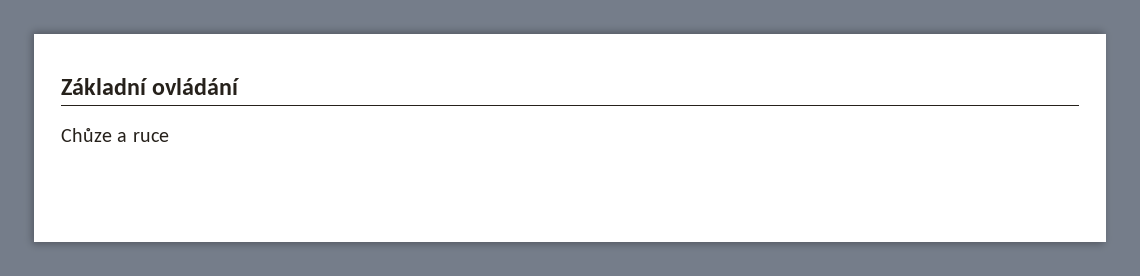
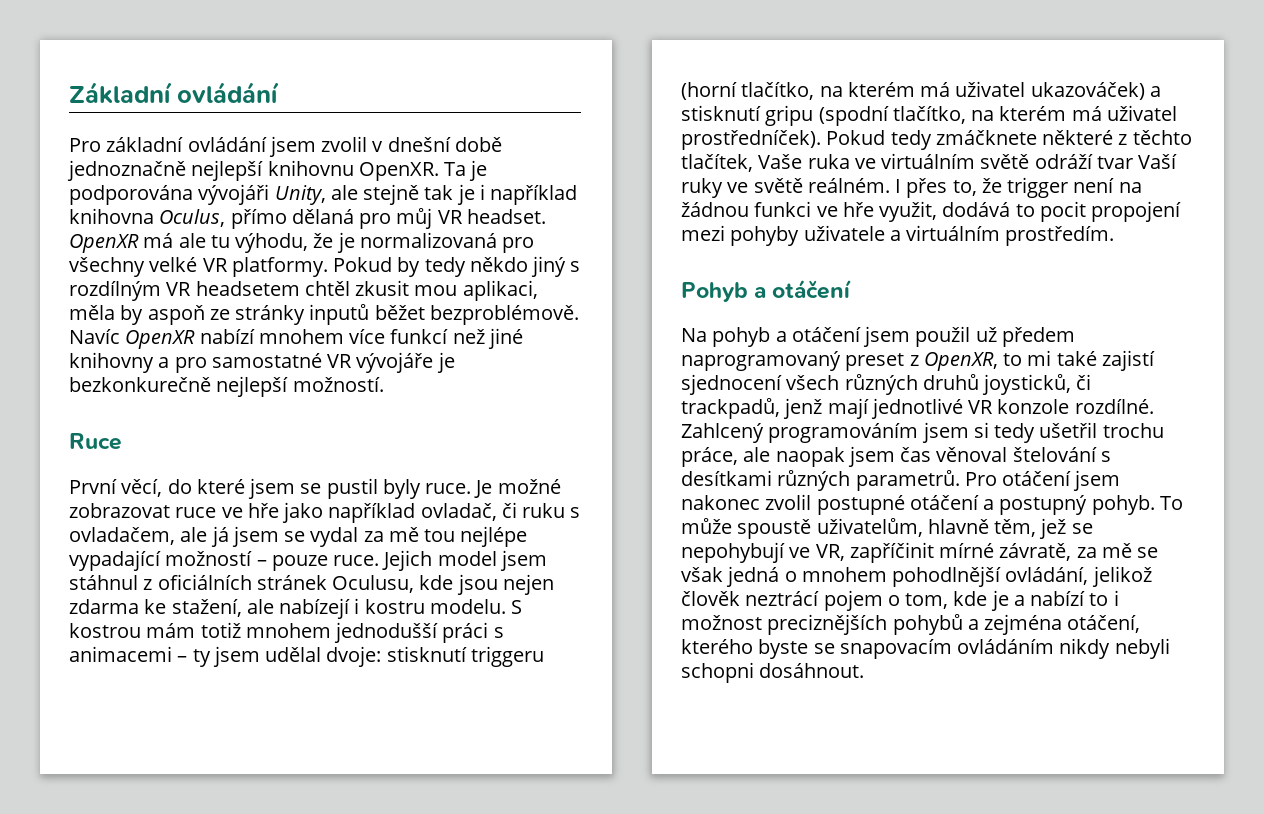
- Chůze a ruce
+ Pro základní ovládání jsem zvolil v dnešní době jednoznačně nejlepší knihovnu OpenXR. Ta je podporována vývojáři Unity, ale stejně tak je i například knihovna Oculus, přímo dělaná pro můj VR headset. OpenXR má ale tu výhodu, že je normalizovaná pro všechny velké VR platformy. Pokud by tedy někdo jiný s rozdílným VR headsetem chtěl zkusit mou aplikaci, měla by aspoň ze stránky inputů běžet bezproblémově. Navíc OpenXR nabízí mnohem více funkcí než jiné knihovny a pro samostatné VR vývojáře je bezkonkurečně nejlepší možností.
+ Ruce
+ První věcí, do které jsem se pustil byly ruce. Je možné zobrazovat ruce ve hře jako například ovladač, či ruku s ovladačem, ale já jsem se vydal za mě tou nejlépe vypadající možností – pouze ruce. Jejich model jsem stáhnul z oficiálních stránek Oculusu, kde jsou nejen zdarma ke stažení, ale nabízejí i kostru modelu. S kostrou mám totiž mnohem jednodušší práci s animacemi – ty jsem udělal dvoje: stisknutí triggeru (horní tlačítko, na kterém má uživatel ukazováček) a stisknutí gripu (spodní tlačítko, na kterém má uživatel prostředníček). Pokud tedy zmáčknete některé z těchto tlačítek, Vaše ruka ve virtuálním světě odráží tvar Vaší ruky ve světě reálném. I přes to, že trigger není na žádnou funkci ve hře využit, dodává to pocit propojení mezi pohyby uživatele a virtuálním prostředím.
+ Pohyb a otáčení
+ Na pohyb a otáčení jsem použil už předem naprogramovaný preset z OpenXR, to mi také zajistí sjednocení všech různých druhů joysticků, či trackpadů, jenž mají jednotlivé VR konzole rozdílné. Zahlcený programováním jsem si tedy ušetřil trochu práce, ale naopak jsem čas věnoval štelování s desítkami různých parametrů. Pro otáčení jsem nakonec zvolil postupné otáčení a postupný pohyb. To může spoustě uživatelům, hlavně těm, jež se nepohybují ve VR, zapříčinit mírné závratě, za mě se však jedná o mnohem pohodlnější ovládání, jelikož člověk neztrácí pojem o tom, kde je a nabízí to i možnost preciznějších pohybů a zejména otáčení, kterého byste se snapovacím ovládáním nikdy nebyli schopni dosáhnout.

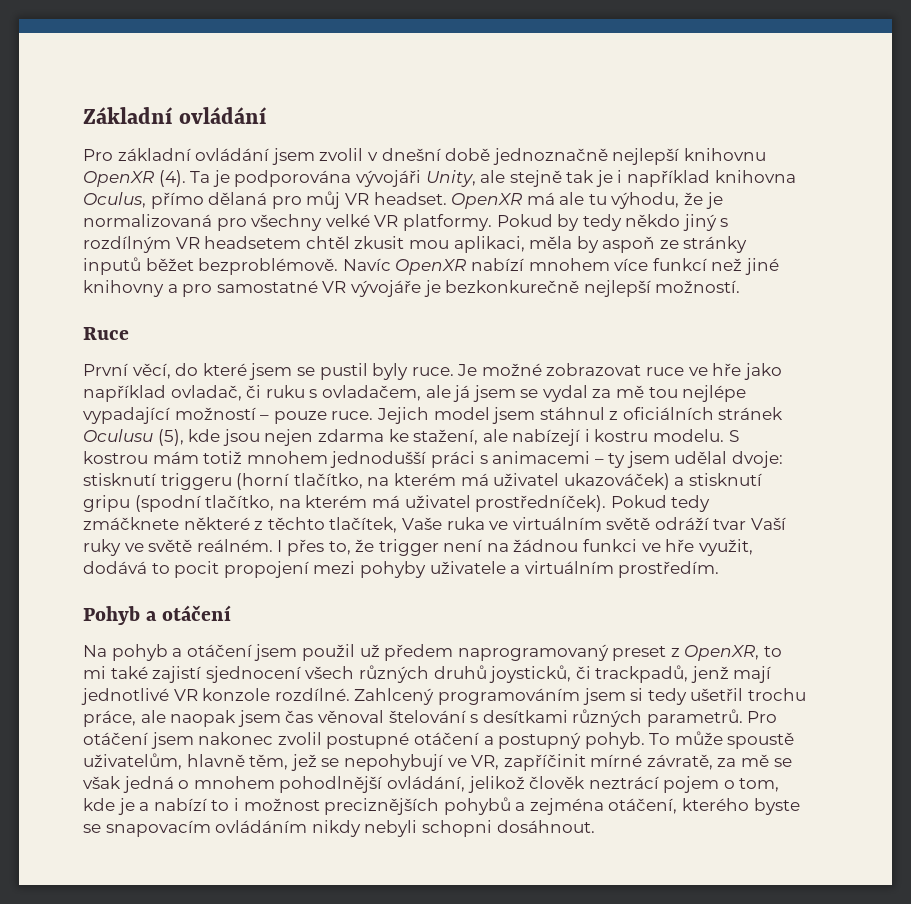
- Pro základní ovládání jsem zvolil v dnešní době jednoznačně nejlepší knihovnu OpenXR.
+ Pro základní ovládání jsem zvolil v dnešní době jednoznačně nejlepší knihovnu OpenXR (4).
- Jejich model jsem stáhnul z oficiálních stránek Oculusu, kde jsou nejen zdarma ke stažení, ale nabízejí i kostru modelu.
+ Jejich model jsem stáhnul z oficiálních stránek Oculusu (5), kde jsou nejen zdarma ke stažení, ale nabízejí i kostru modelu.

